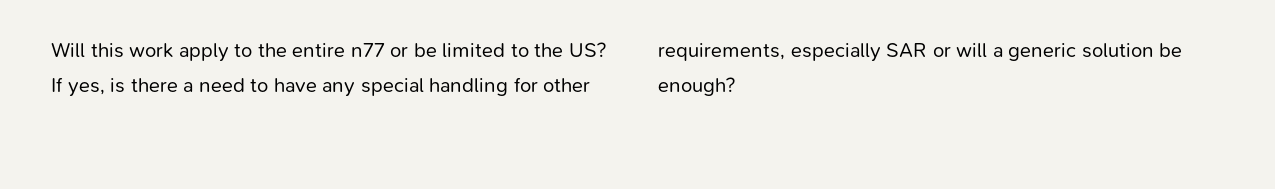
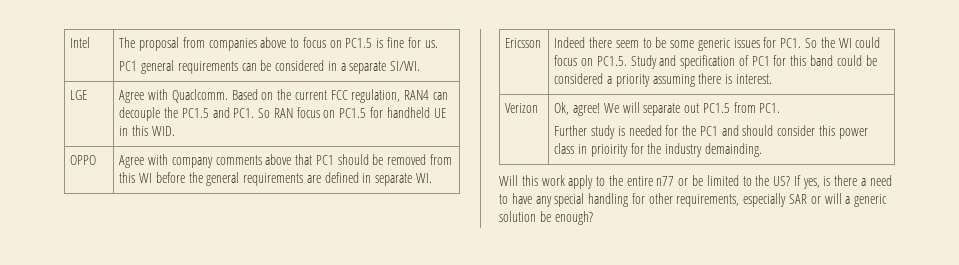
+ Intel | The proposal from companies above to focus on PC1.5 is fine for us.
+ PC1 general requirements can be considered in a separate SI/WI.
+ LGE | Agree with Quaclcomm. Based on the current FCC regulation, RAN4 can decouple the PC1.5 and PC1. So RAN focus on PC1.5 for handheld UE in this WID.
+ OPPO | Agree with company comments above that PC1 should be removed from this WI before the general requirements are defined in separate WI.
+ Ericsson | Indeed there seem to be some generic issues for PC1. So the WI could focus on PC1.5. Study and specification of PC1 for this band could be considered a priority assuming there is interest.
+ Verizon | Ok, agree! We will separate out PC1.5 from PC1.
+ Further study is needed for the PC1 and should consider this power class in prioirity for the industry demainding.

